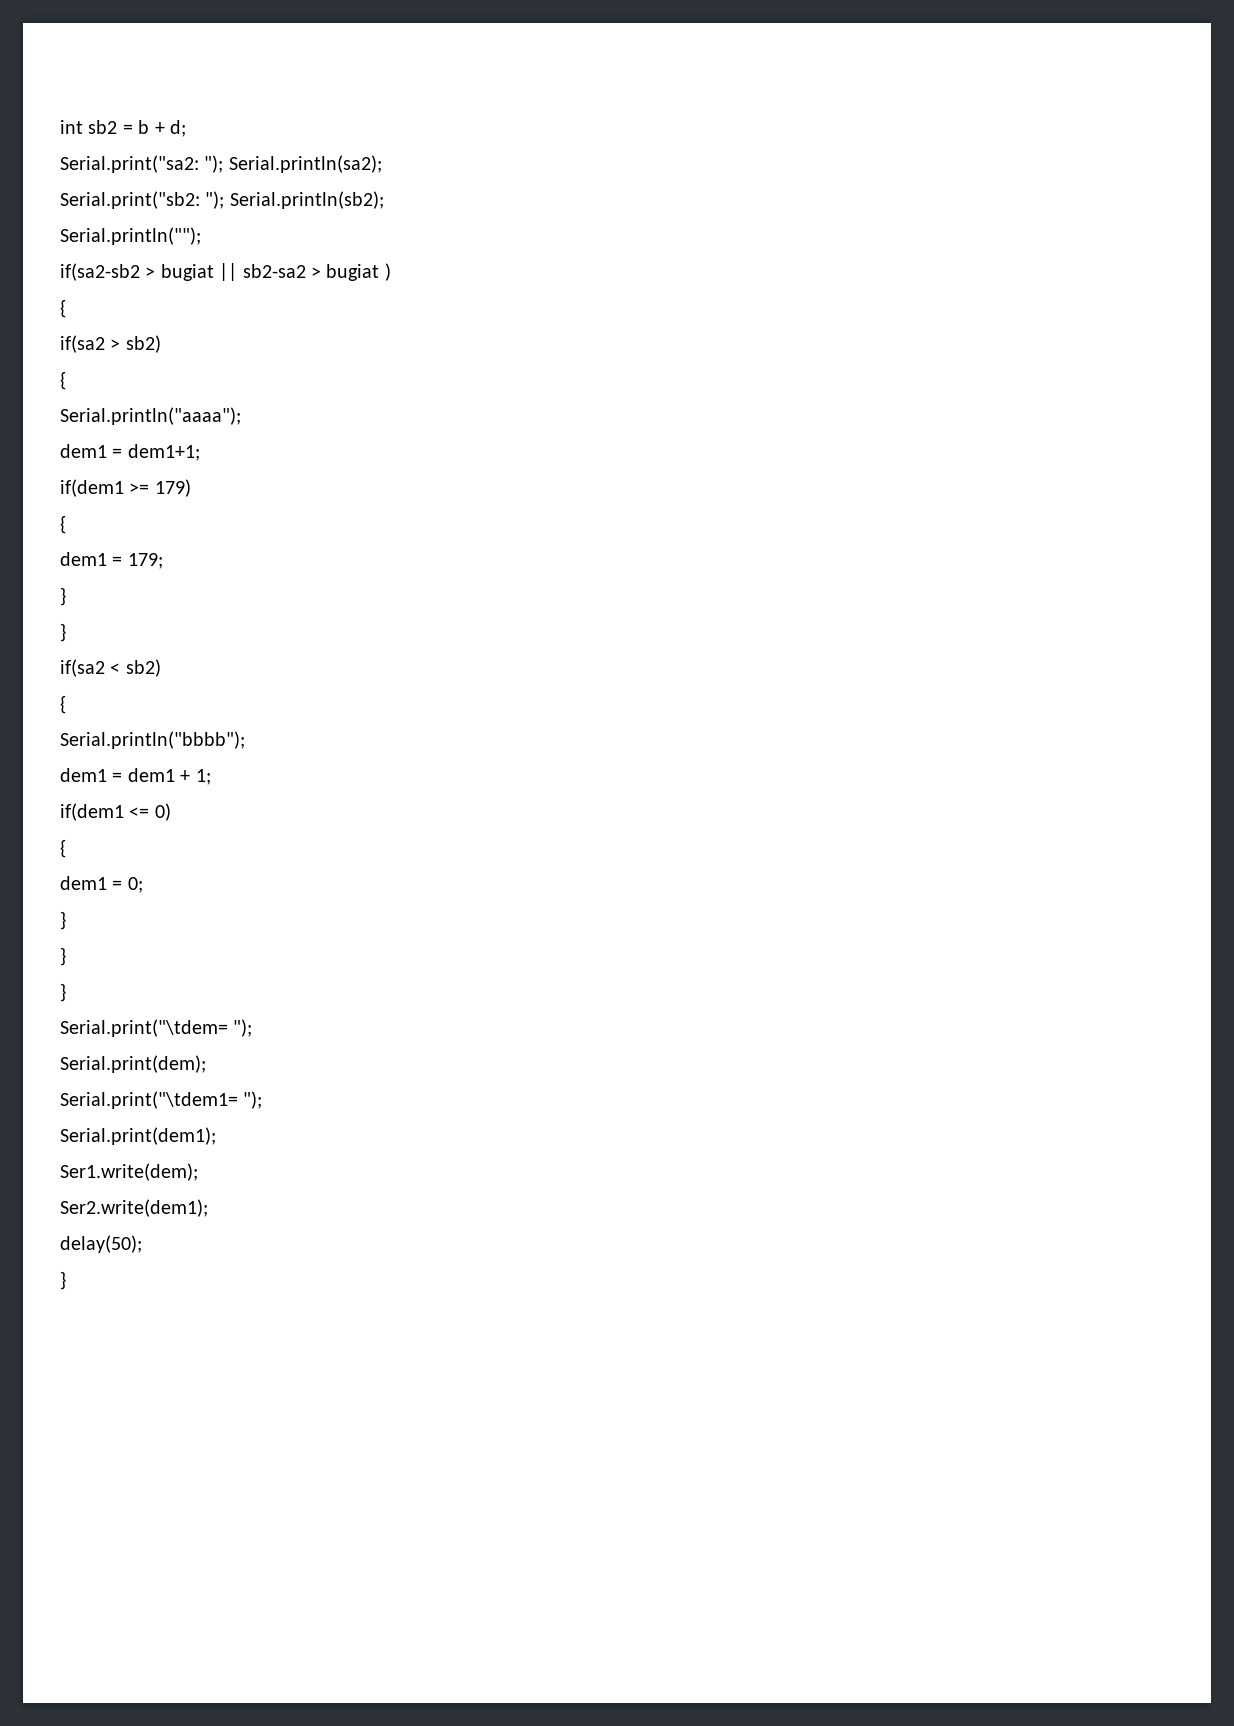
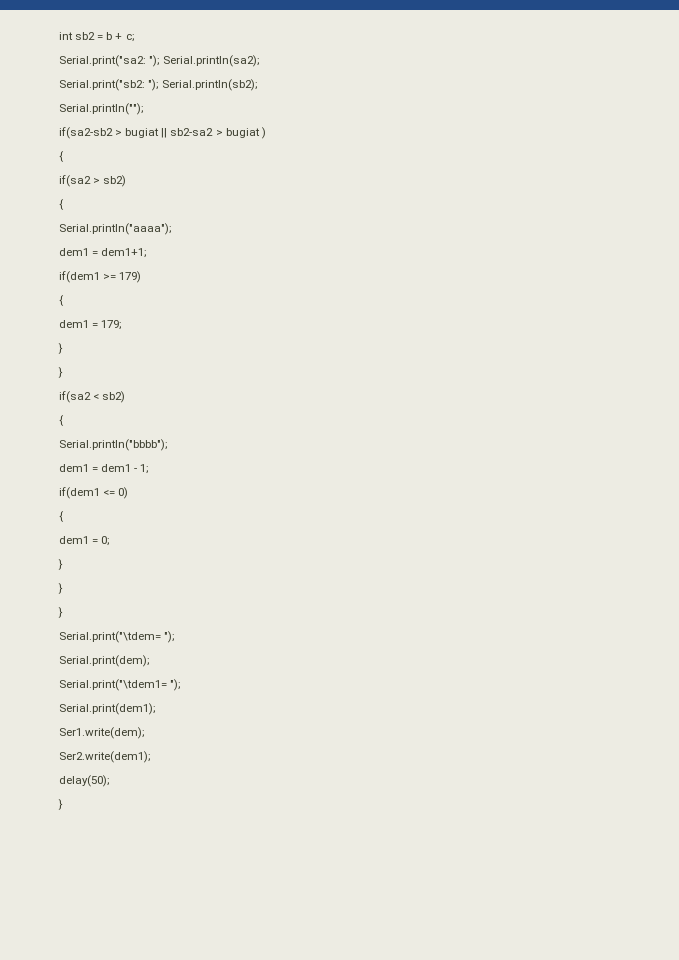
- int sb2 = b + d;
+ int sb2 = b + c;
- dem1 = dem1 + 1;
+ dem1 = dem1 - 1;

